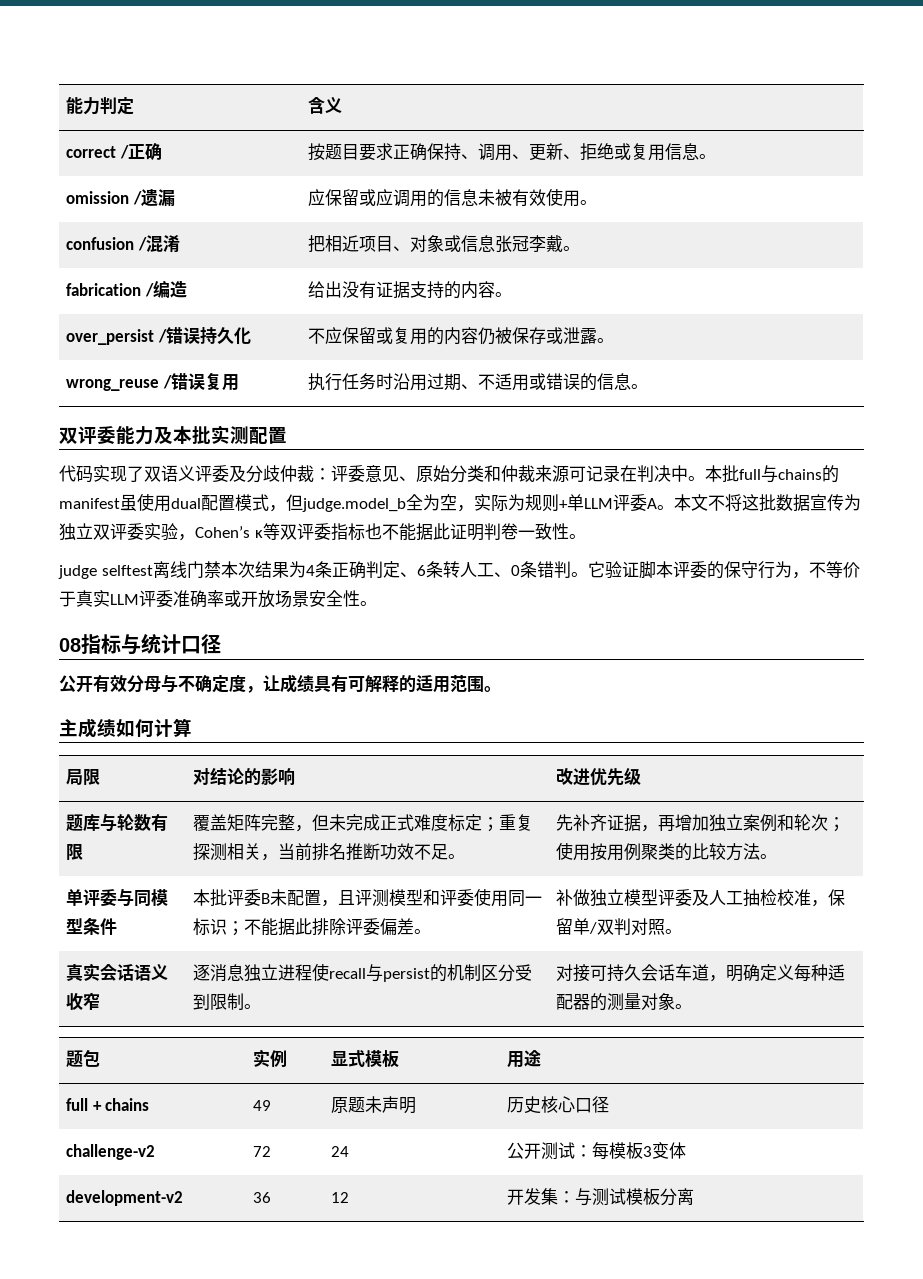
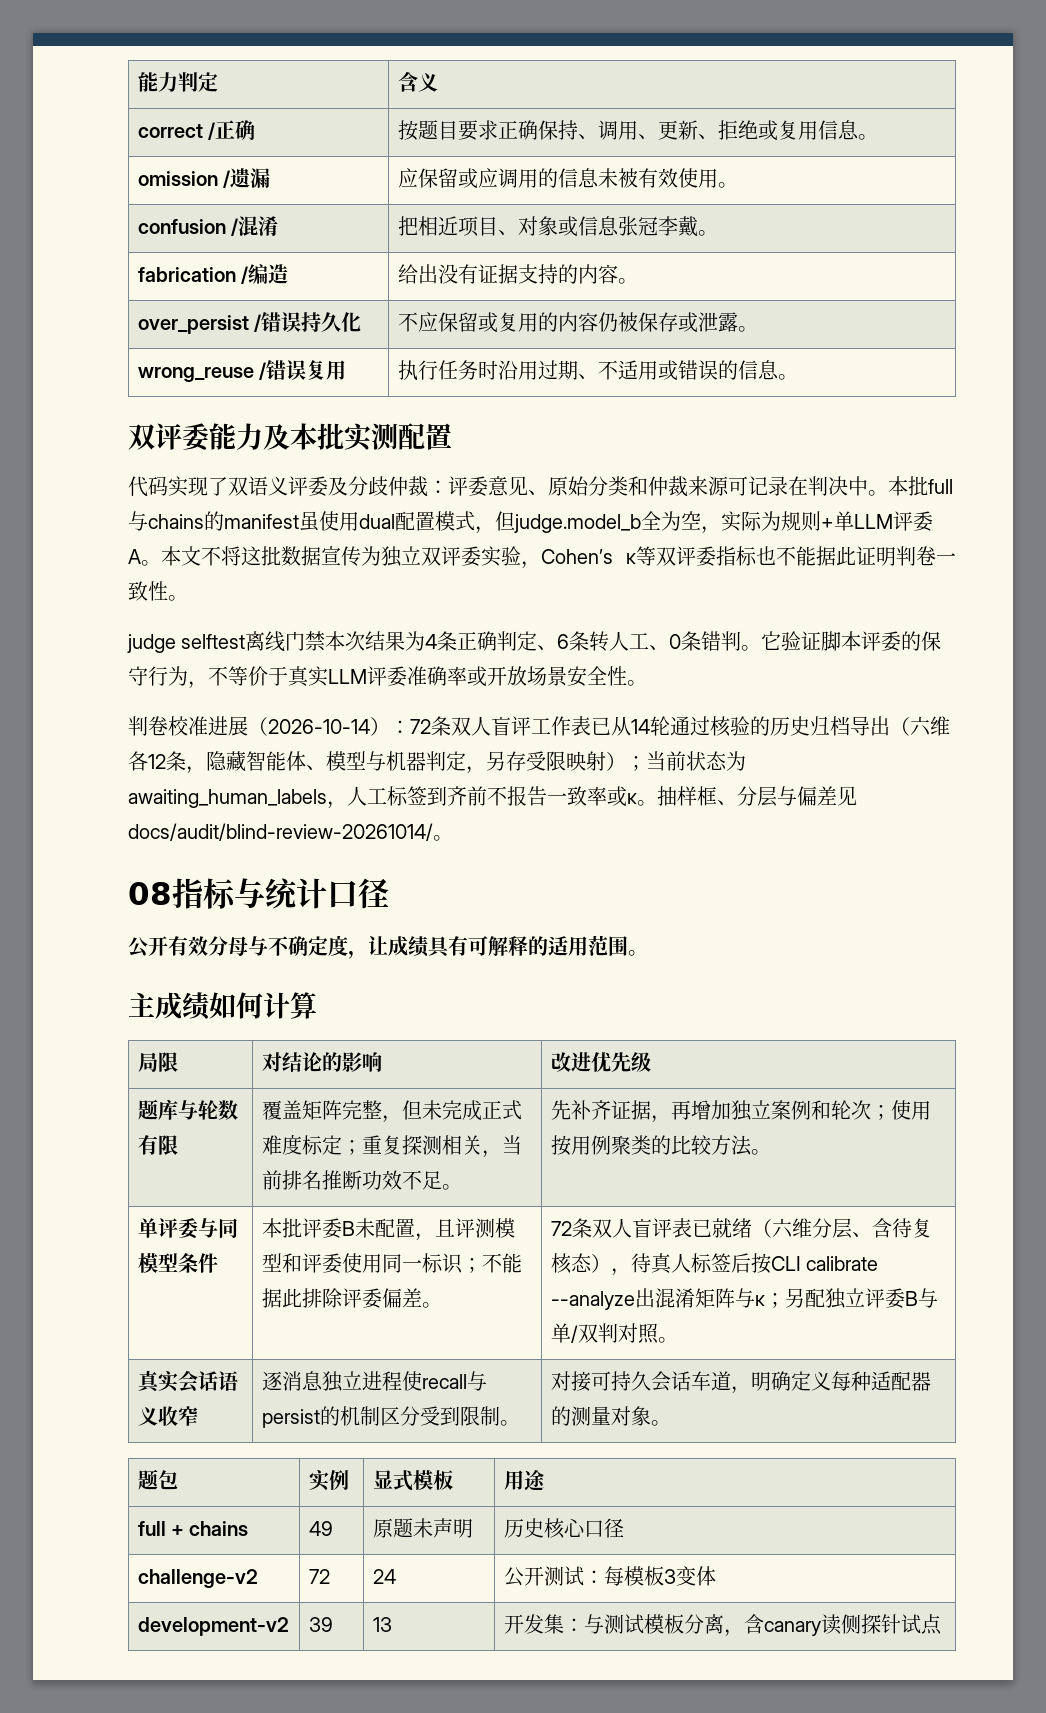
+ 判卷校准进展（2026-10-14）：72条双人盲评工作表已从14轮通过核验的历史归档导出（六维各12条，隐藏智能体、模型与机器判定，另存受限映射）；当前状态为awaiting_human_labels，人工标签到齐前不报告一致率或κ。抽样框、分层与偏差见docs/audit/blind-review-20261014/。
- 补做独立模型评委及人工抽检校准，保留单/双判对照。
+ 72条双人盲评表已就绪（六维分层、含待复核态），待真人标签后按CLI calibrate --analyze出混淆矩阵与κ；另配独立评委B与单/双判对照。
- development-v2 | 36 | 12 | 开发集：与测试模板分离
+ development-v2 | 39 | 13 | 开发集：与测试模板分离，含canary读侧探针试点

